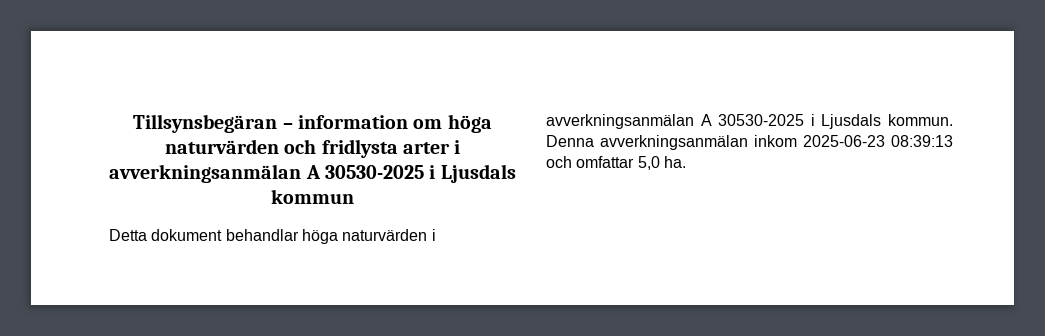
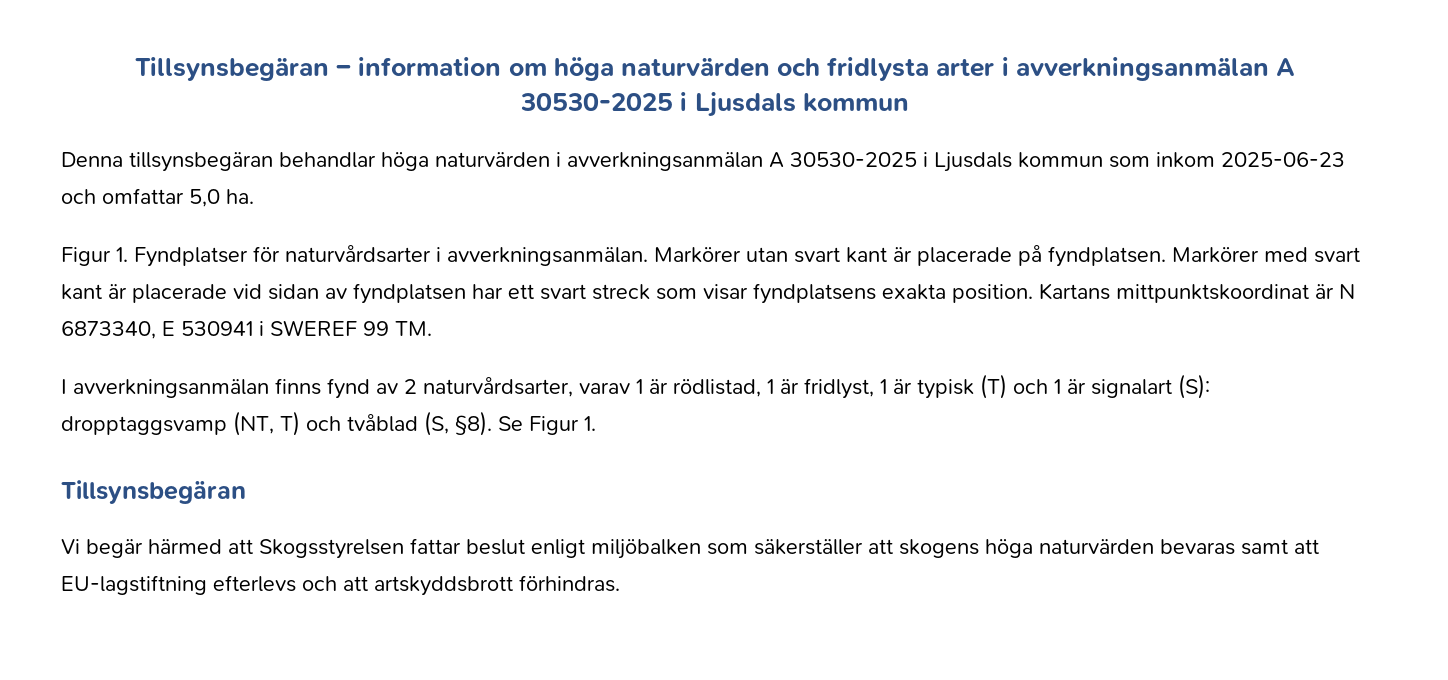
- Detta dokument behandlar höga naturvärden i avverkningsanmälan A 30530-2025 i Ljusdals kommun. Denna avverkningsanmälan inkom 2025-06-23 08:39:13 och omfattar 5,0 ha.
+ Denna tillsynsbegäran behandlar höga naturvärden i avverkningsanmälan A 30530-2025 i Ljusdals kommun som inkom 2025-06-23 och omfattar 5,0 ha.
+ Figur 1. Fyndplatser för naturvårdsarter i avverkningsanmälan. Markörer utan svart kant är placerade på fyndplatsen. Markörer med svart kant är placerade vid sidan av fyndplatsen har ett svart streck som visar fyndplatsens exakta position. Kartans mittpunktskoordinat är N 6873340, E 530941 i SWEREF 99 TM.
+ I avverkningsanmälan finns fynd av 2 naturvårdsarter, varav 1 är rödlistad, 1 är fridlyst, 1 är typisk (T) och 1 är signalart (S): dropptaggsvamp (NT, T) och tvåblad (S, §8). Se Figur 1.
+ Tillsynsbegäran
+ Vi begär härmed att Skogsstyrelsen fattar beslut enligt miljöbalken som säkerställer att skogens höga naturvärden bevaras samt att EU-lagstiftning efterlevs och att artskyddsbrott förhindras.

